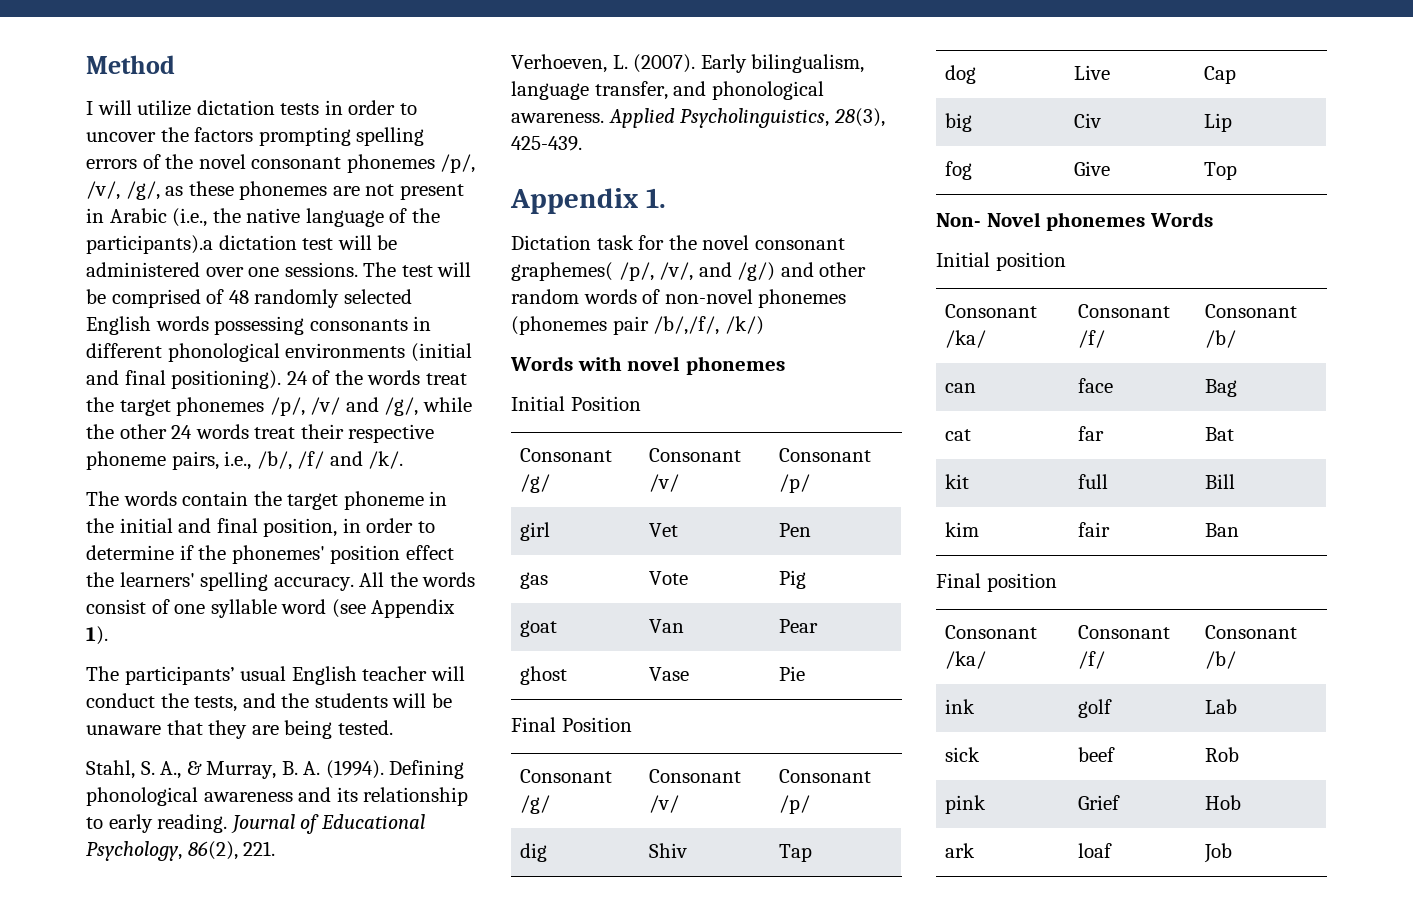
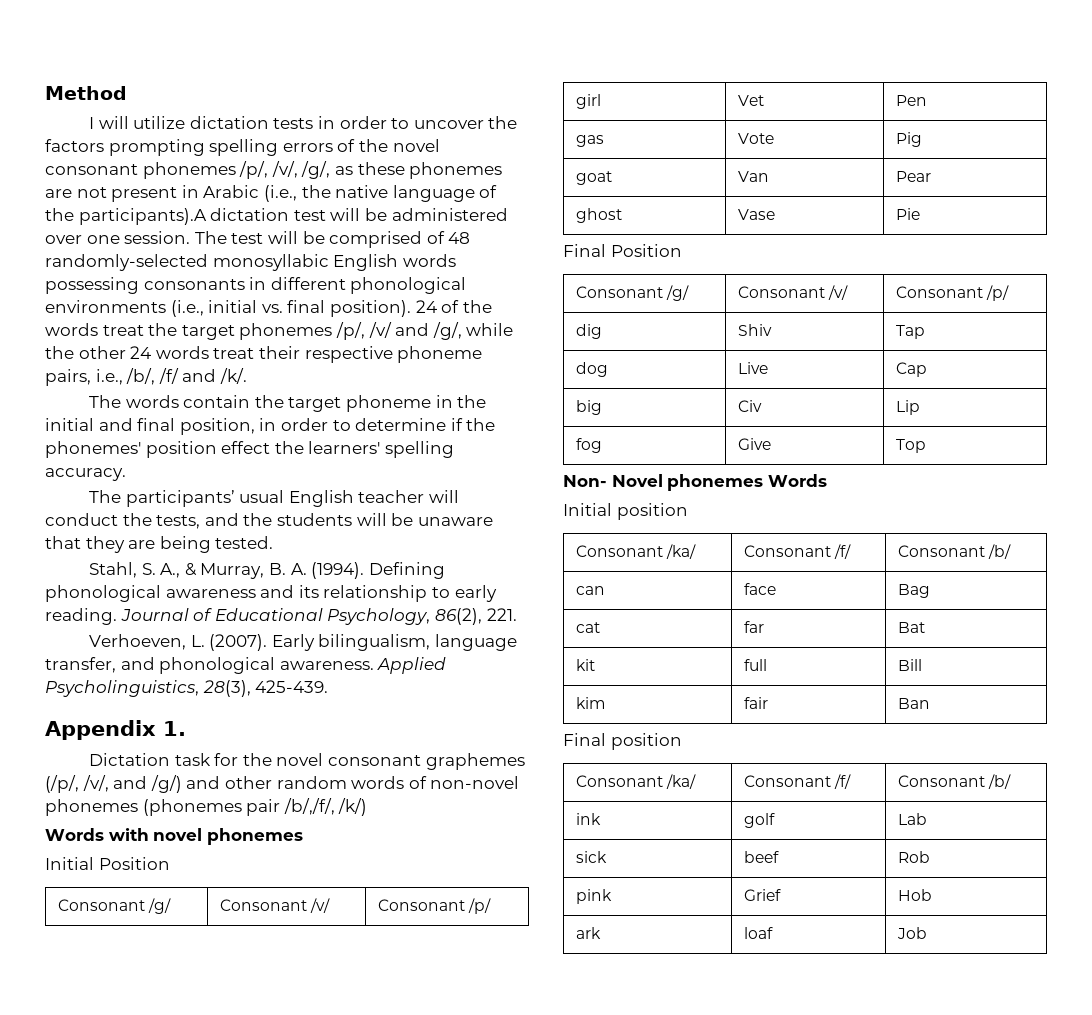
- I will utilize dictation tests in order to uncover the factors prompting spelling errors of the novel consonant phonemes /p/, /v/, /g/, as these phonemes are not present in Arabic (i.e., the native language of the participants).a dictation test will be administered over one sessions.
+ I will utilize dictation tests in order to uncover the factors prompting spelling errors of the novel consonant phonemes /p/, /v/, /g/, as these phonemes are not present in Arabic (i.e., the native language of the participants).A dictation test will be administered over one session.
- The test will be comprised of 48 randomly selected English words possessing consonants in different phonological environments (initial and final positioning).
+ The test will be comprised of 48 randomly-selected monosyllabic English words possessing consonants in different phonological environments (i.e., initial vs. final position).
- All the words consist of one syllable word (see Appendix 1).
- Dictation task for the novel consonant graphemes( /p/, /v/, and /g/) and other random words of non-novel phonemes (phonemes pair /b/,/f/, /k/)
+ Dictation task for the novel consonant graphemes (/p/, /v/, and /g/) and other random words of non-novel phonemes (phonemes pair /b/,/f/, /k/)

